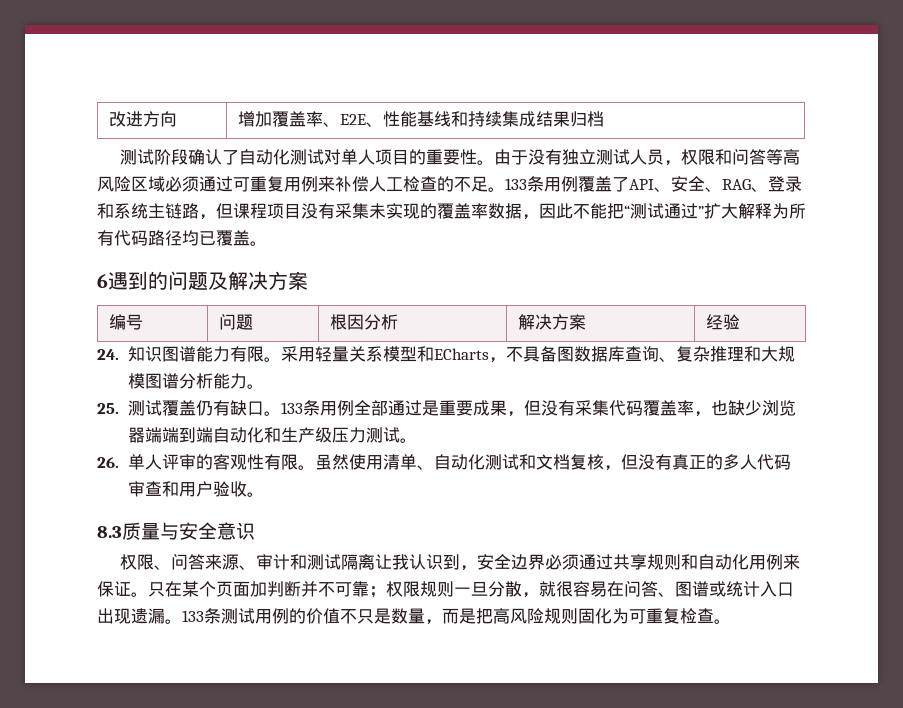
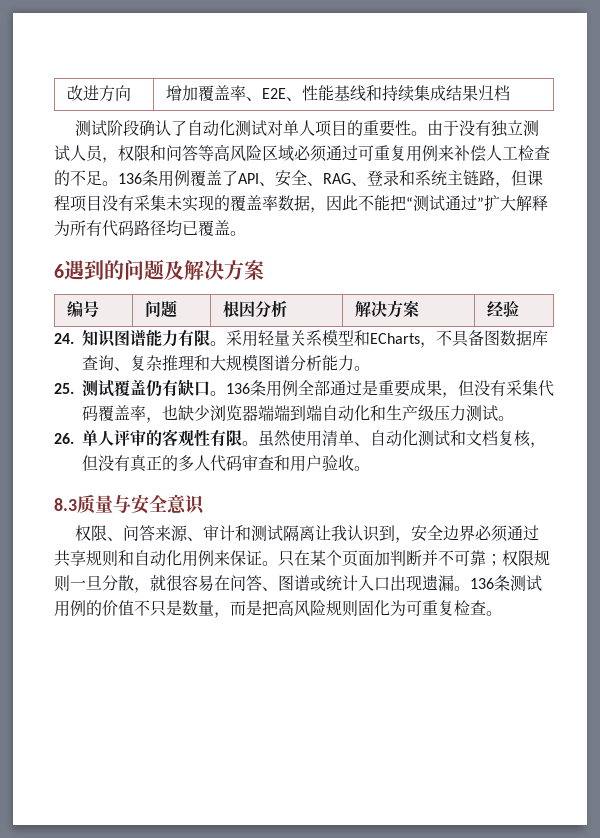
- 133条用例覆盖了API、安全、RAG、登录和系统主链路，但课程项目没有采集未实现的覆盖率数据，因此不能把“测试通过”扩大解释为所有代码路径均已覆盖。
+ 136条用例覆盖了API、安全、RAG、登录和系统主链路，但课程项目没有采集未实现的覆盖率数据，因此不能把“测试通过”扩大解释为所有代码路径均已覆盖。
- 133条用例全部通过是重要成果，但没有采集代码覆盖率，也缺少浏览器端端到端自动化和生产级压力测试。
+ 136条用例全部通过是重要成果，但没有采集代码覆盖率，也缺少浏览器端端到端自动化和生产级压力测试。
- 133条测试用例的价值不只是数量，而是把高风险规则固化为可重复检查。
+ 136条测试用例的价值不只是数量，而是把高风险规则固化为可重复检查。

